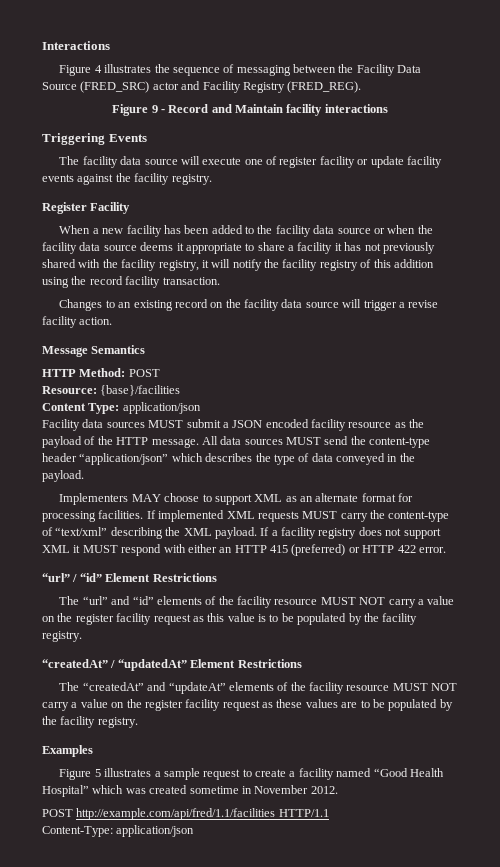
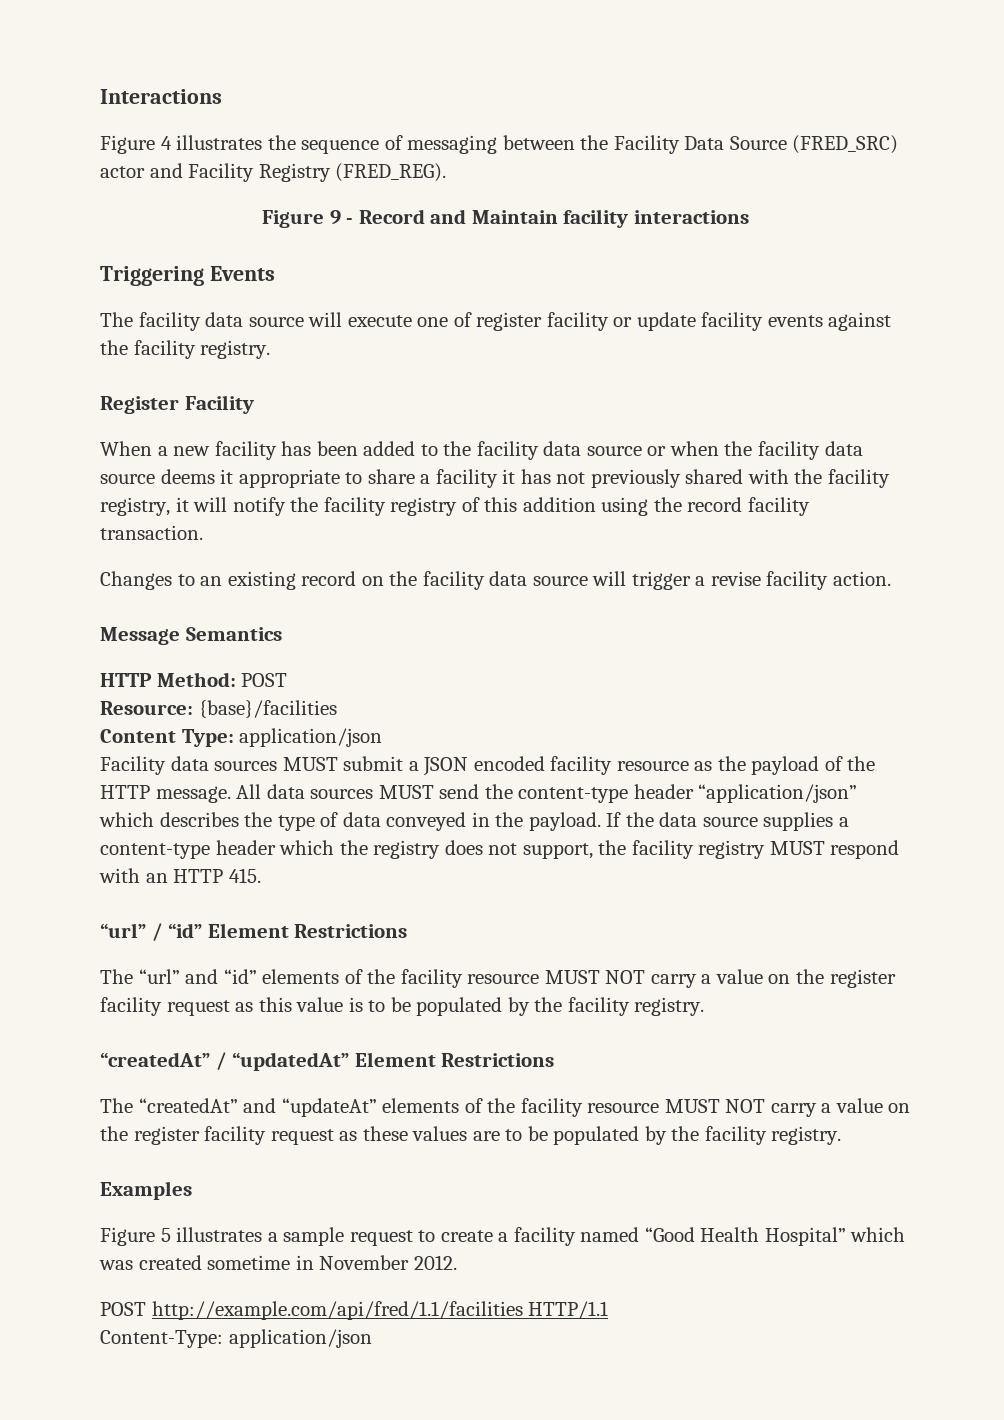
- All data sources MUST send the content-type header “application/json” which describes the type of data conveyed in the payload.
- Implementers MAY choose to support XML as an alternate format for processing facilities. If implemented XML requests MUST carry the content-type of “text/xml” describing the XML payload. If a facility registry does not support XML it MUST respond with either an HTTP 415 (preferred) or HTTP 422 error.
+ All data sources MUST send the content-type header “application/json” which describes the type of data conveyed in the payload. If the data source supplies a content-type header which the registry does not support, the facility registry MUST respond with an HTTP 415.

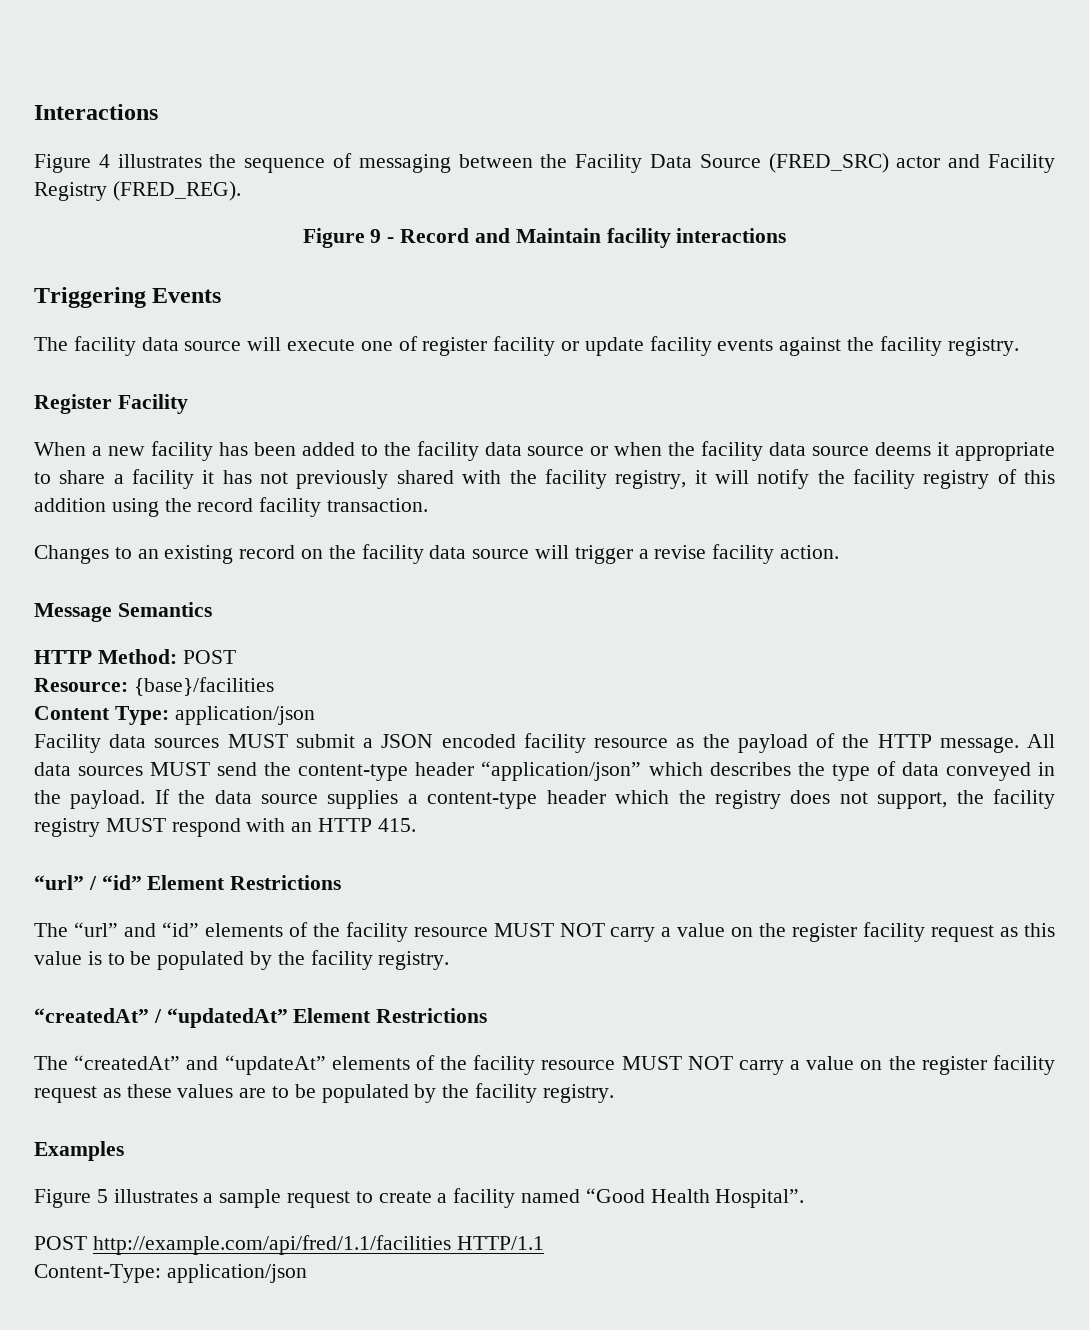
- Figure 5 illustrates a sample request to create a facility named “Good Health Hospital” which was created sometime in November 2012.
+ Figure 5 illustrates a sample request to create a facility named “Good Health Hospital”.

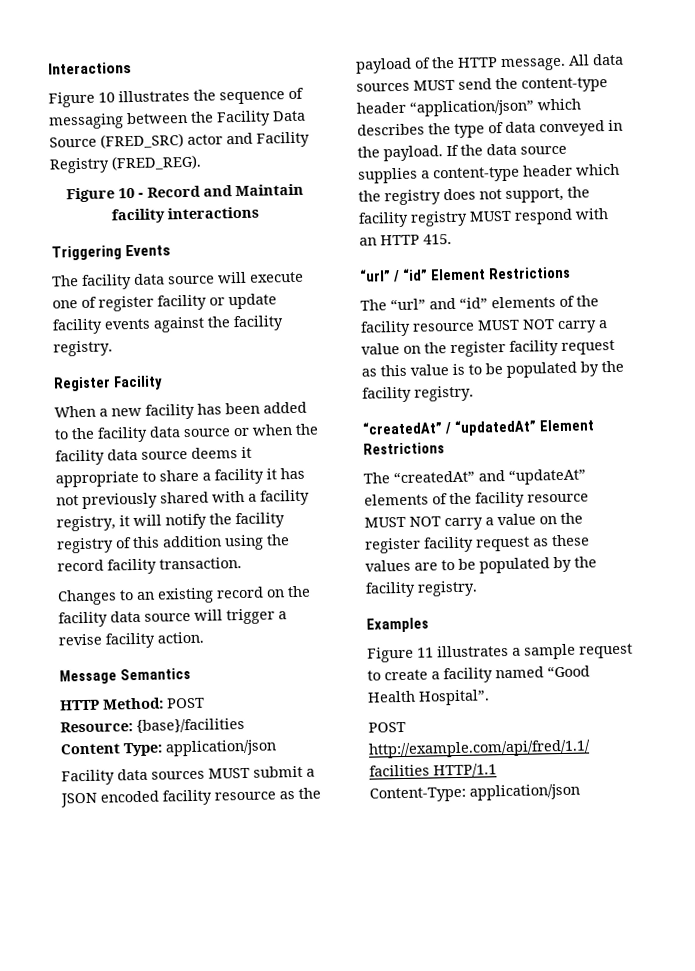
- Figure 4 illustrates the sequence of messaging between the Facility Data Source (FRED_SRC) actor and Facility Registry (FRED_REG).
+ Figure 10 illustrates the sequence of messaging between the Facility Data Source (FRED_SRC) actor and Facility Registry (FRED_REG).
- Figure 9 - Record and Maintain facility interactions
+ Figure 10 - Record and Maintain facility interactions
- When a new facility has been added to the facility data source or when the facility data source deems it appropriate to share a facility it has not previously shared with the facility registry, it will notify the facility registry of this addition using the record facility transaction.
+ When a new facility has been added to the facility data source or when the facility data source deems it appropriate to share a facility it has not previously shared with a facility registry, it will notify the facility registry of this addition using the record facility transaction.
- Figure 5 illustrates a sample request to create a facility named “Good Health Hospital”.
+ Figure 11 illustrates a sample request to create a facility named “Good Health Hospital”.

